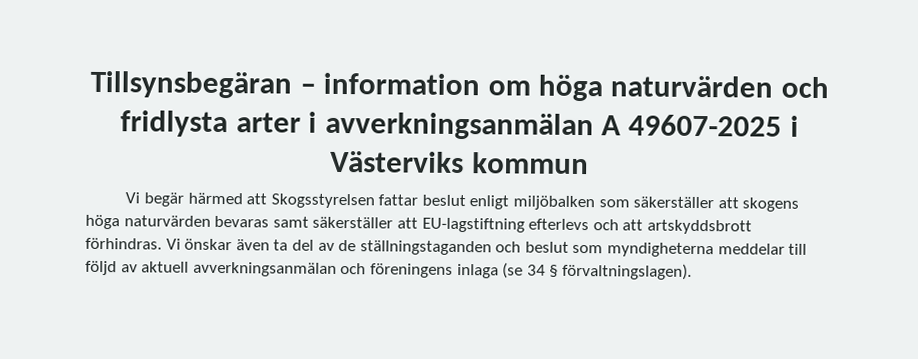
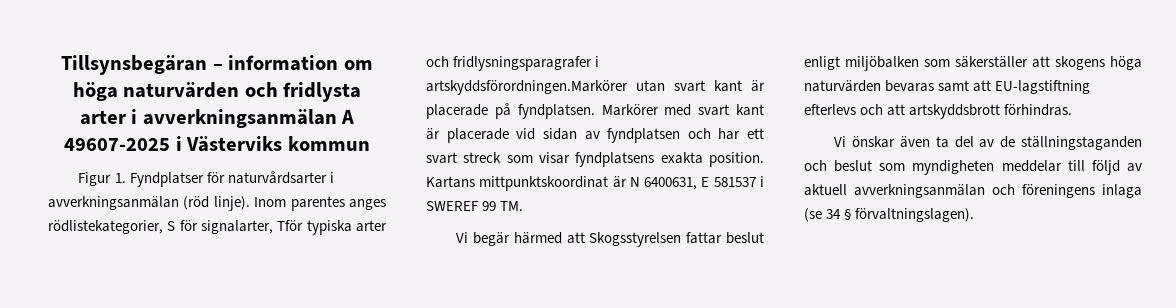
+ Figur 1. Fyndplatser för naturvårdsarter i avverkningsanmälan (röd linje). Inom parentes anges rödlistekategorier, S för signalarter, Tför typiska arter och fridlysningsparagrafer i artskyddsförordningen.Markörer utan svart kant är placerade på fyndplatsen. Markörer med svart kant är placerade vid sidan av fyndplatsen och har ett svart streck som visar fyndplatsens exakta position. Kartans mittpunktskoordinat är N 6400631, E 581537 i SWEREF 99 TM.
- Vi begär härmed att Skogsstyrelsen fattar beslut enligt miljöbalken som säkerställer att skogens höga naturvärden bevaras samt säkerställer att EU-lagstiftning efterlevs och att artskyddsbrott förhindras. Vi önskar även ta del av de ställningstaganden och beslut som myndigheterna meddelar till följd av aktuell avverkningsanmälan och föreningens inlaga (se 34 § förvaltningslagen).
+ Vi begär härmed att Skogsstyrelsen fattar beslut enligt miljöbalken som säkerställer att skogens höga naturvärden bevaras samt att EU-lagstiftning efterlevs och att artskyddsbrott förhindras.
+ Vi önskar även ta del av de ställningstaganden och beslut som myndigheten meddelar till följd av aktuell avverkningsanmälan och föreningens inlaga (se 34 § förvaltningslagen).

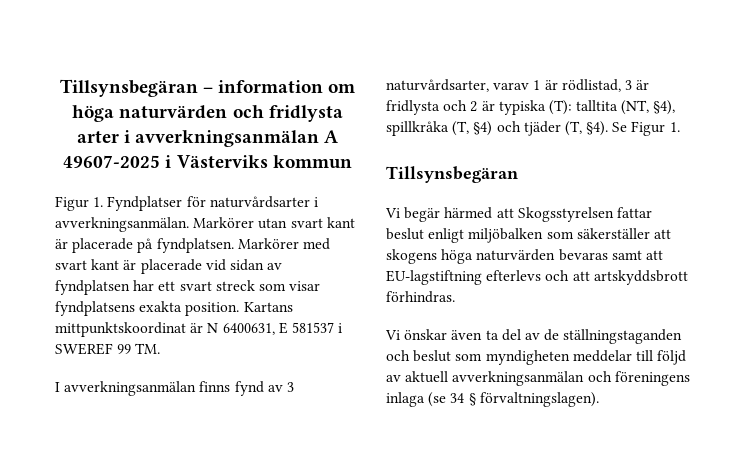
- Figur 1. Fyndplatser för naturvårdsarter i avverkningsanmälan (röd linje). Inom parentes anges rödlistekategorier, S för signalarter, Tför typiska arter och fridlysningsparagrafer i artskyddsförordningen.Markörer utan svart kant är placerade på fyndplatsen.
+ Figur 1. Fyndplatser för naturvårdsarter i avverkningsanmälan. Markörer utan svart kant är placerade på fyndplatsen.
- Markörer med svart kant är placerade vid sidan av fyndplatsen och har ett svart streck som visar fyndplatsens exakta position.
+ Markörer med svart kant är placerade vid sidan av fyndplatsen har ett svart streck som visar fyndplatsens exakta position.
+ I avverkningsanmälan finns fynd av 3 naturvårdsarter, varav 1 är rödlistad, 3 är fridlysta och 2 är typiska (T): talltita (NT, §4), spillkråka (T, §4) och tjäder (T, §4). Se Figur 1.
+ Tillsynsbegäran

